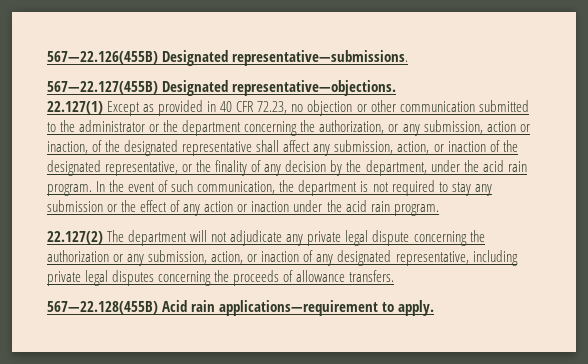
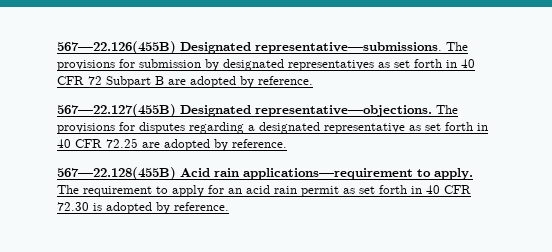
- 567—22.126(455B) Designated representative—submissions.
- 567—22.127(455B) Designated representative—objections.
- 22.127(1) Except as provided in 40 CFR 72.23, no objection or other communication submitted to the administrator or the department concerning the authorization, or any submission, action or inaction, of the designated representative shall affect any submission, action, or inaction of the designated representative, or the finality of any decision by the department, under the acid rain program. In the event of such communication, the department is not required to stay any submission or the effect of any action or inaction under the acid rain program.
- 22.127(2) The department will not adjudicate any private legal dispute concerning the authorization or any submission, action, or inaction of any designated representative, including private legal disputes concerning the proceeds of allowance transfers.
+ 567—22.126(455B) Designated representative—submissions. The provisions for submission by designated representatives as set forth in 40 CFR 72 Subpart B are adopted by reference.
+ 567—22.127(455B) Designated representative—objections. The provisions for disputes regarding a designated representative as set forth in 40 CFR 72.25 are adopted by reference.
+ The requirement to apply for an acid rain permit as set forth in 40 CFR 72.30 is adopted by reference.

